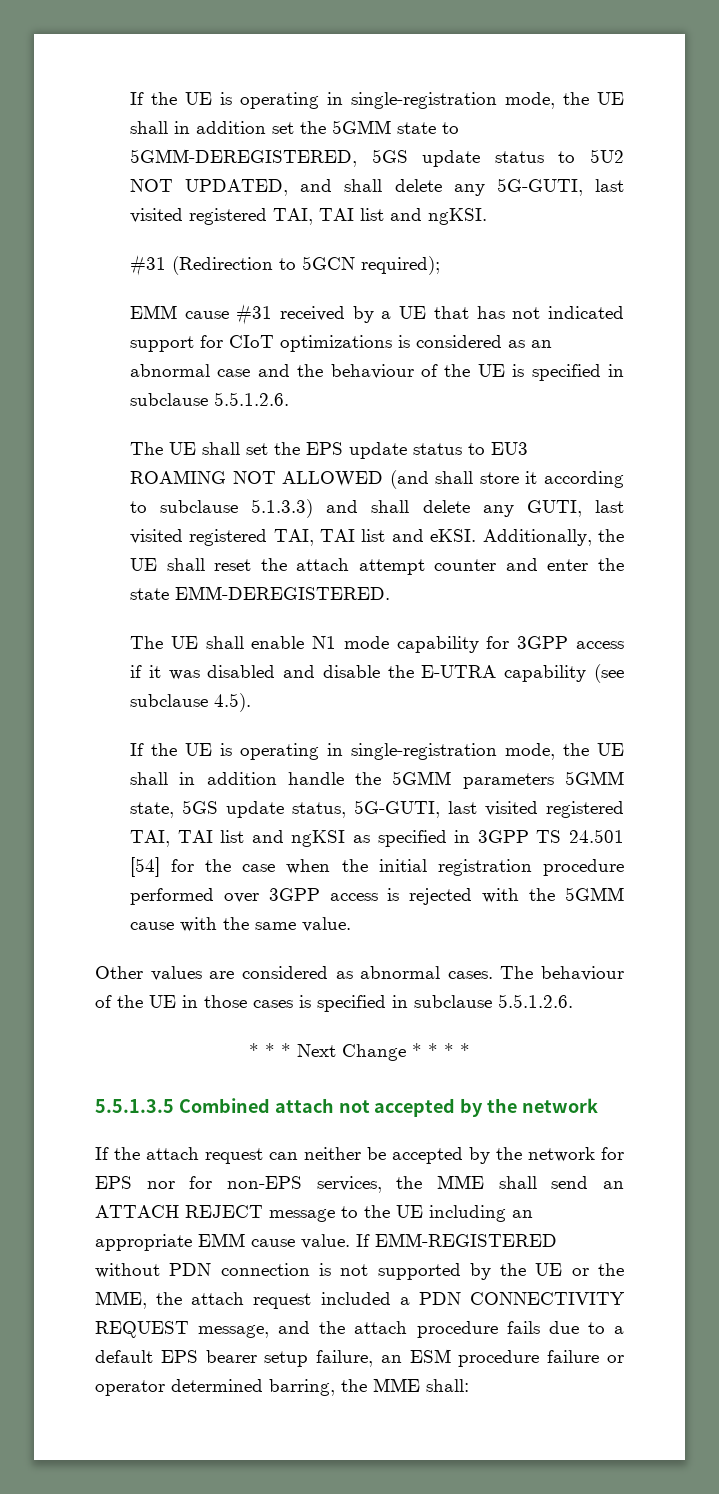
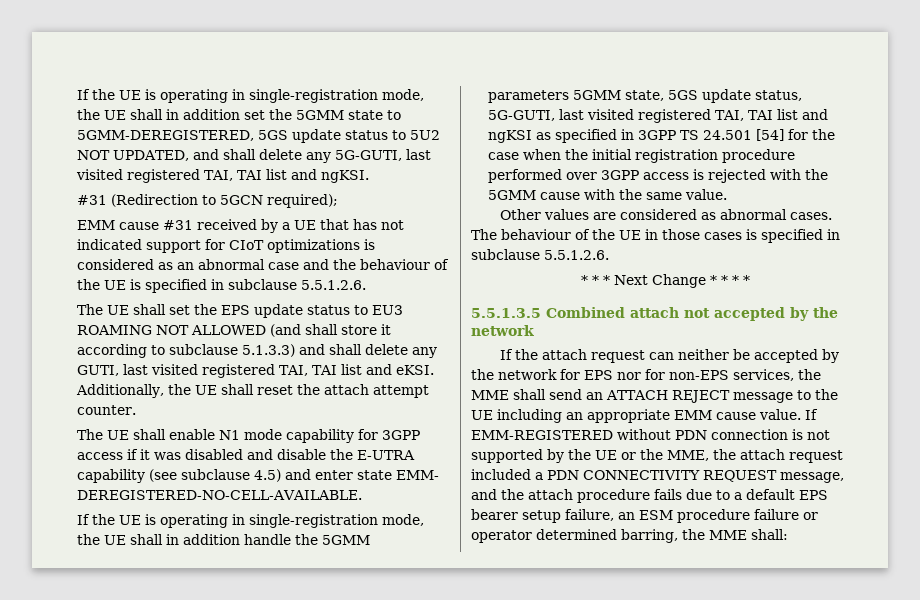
- Additionally, the UE shall reset the attach attempt counter and enter the state EMM-DEREGISTERED.
+ Additionally, the UE shall reset the attach attempt counter.
- The UE shall enable N1 mode capability for 3GPP access if it was disabled and disable the E-UTRA capability (see subclause 4.5).
+ The UE shall enable N1 mode capability for 3GPP access if it was disabled and disable the E-UTRA capability (see subclause 4.5) and enter state EMM- DEREGISTERED-NO-CELL-AVAILABLE.

